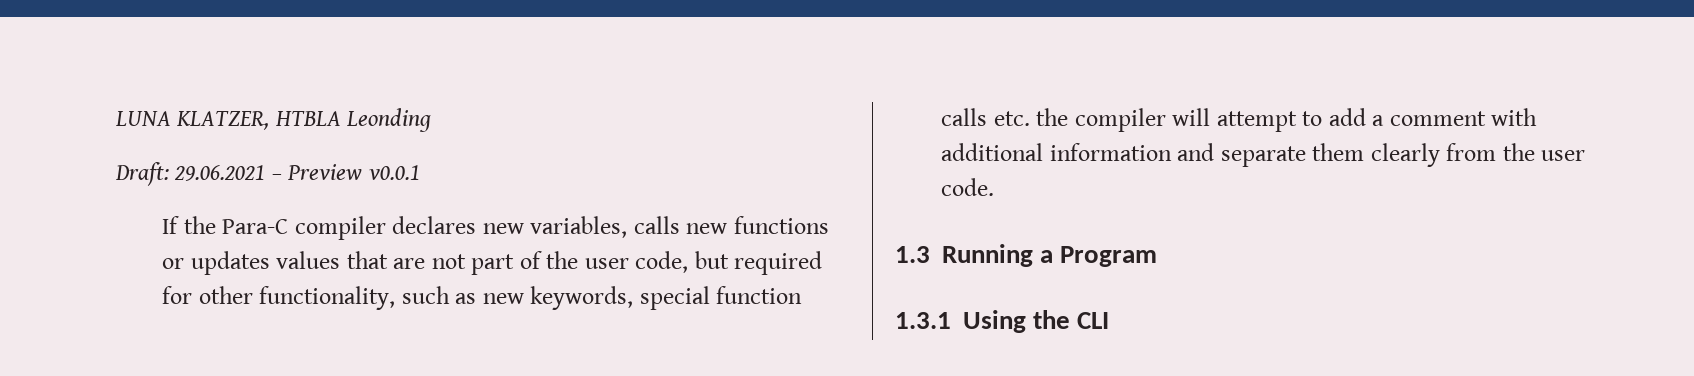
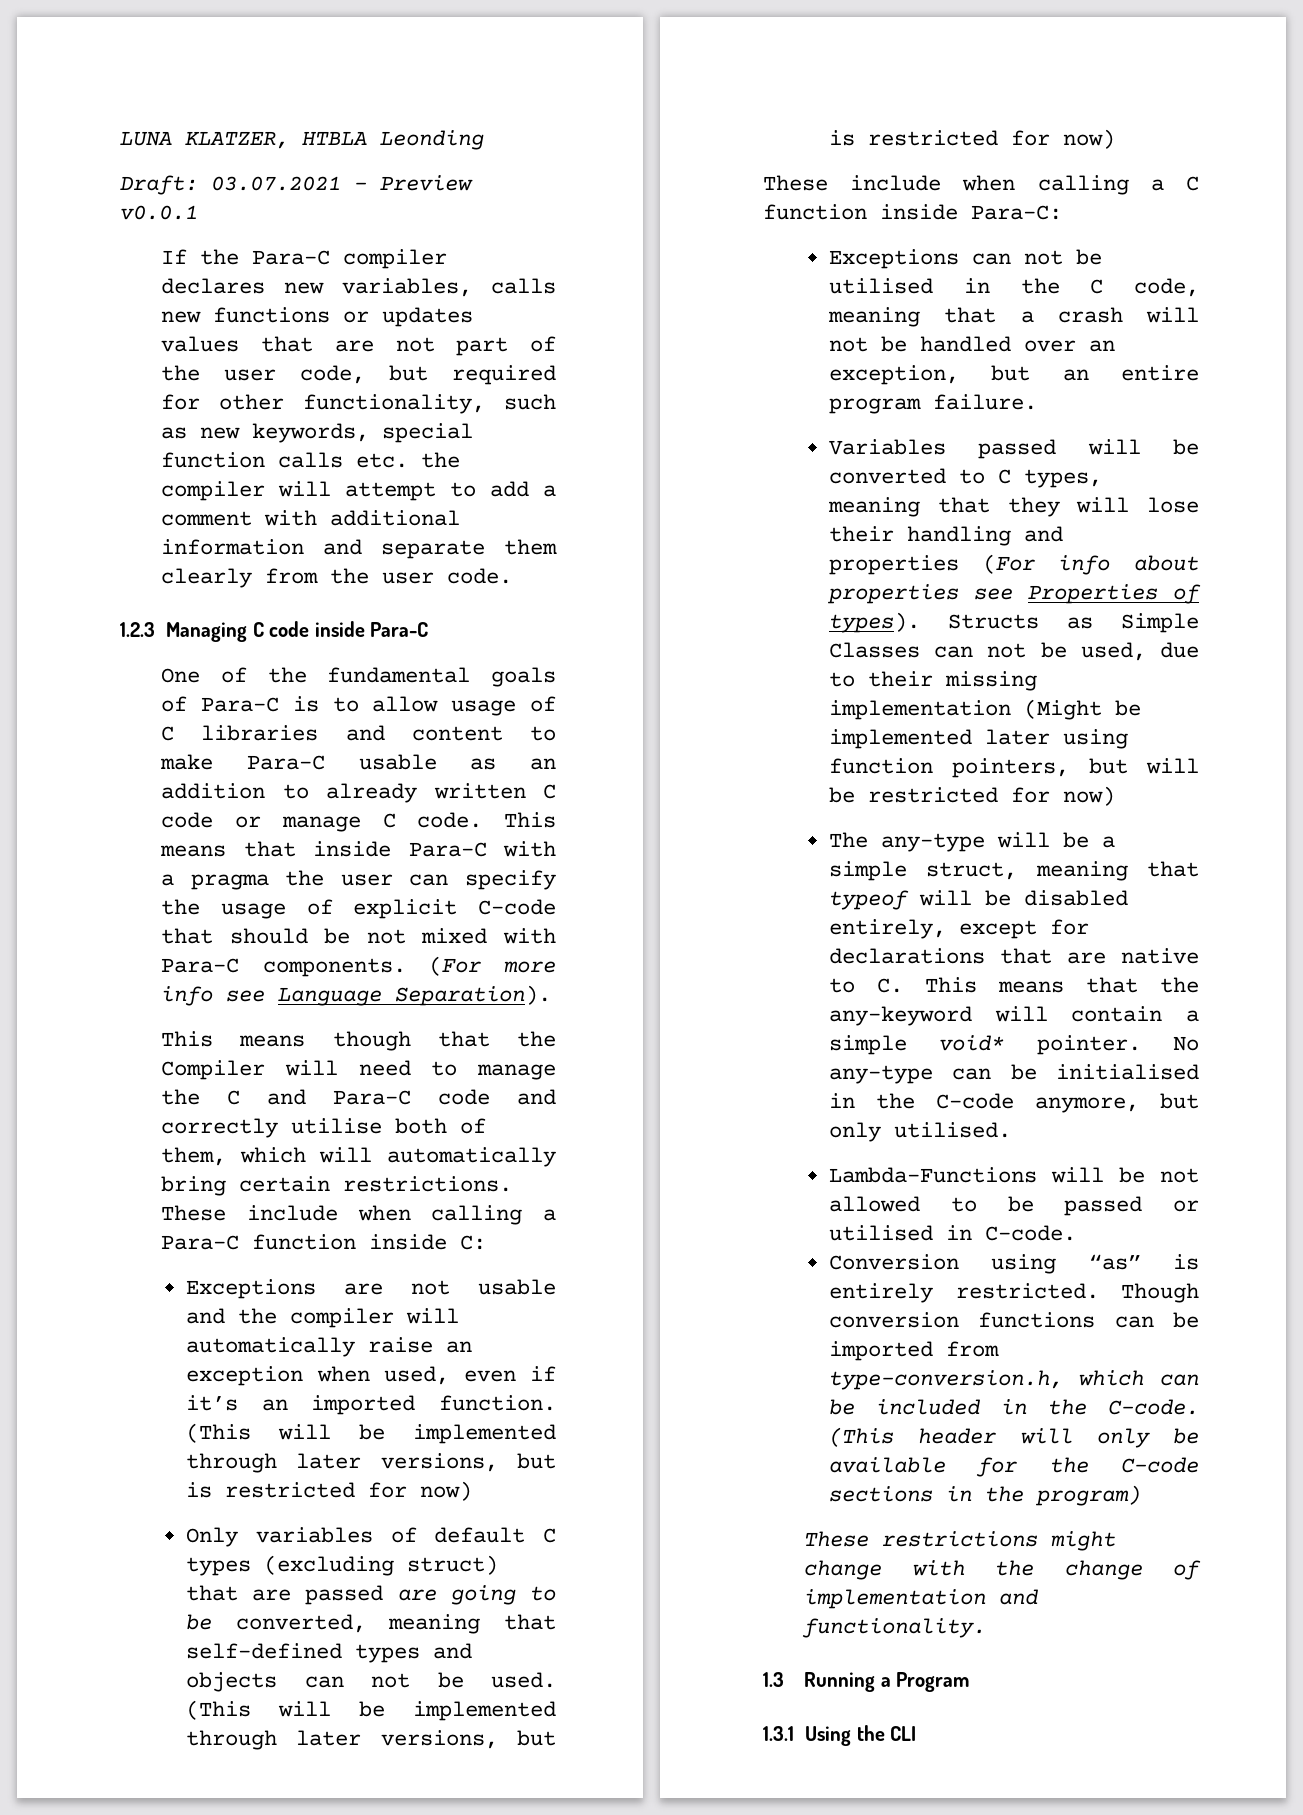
- Draft: 29.06.2021 – Preview v0.0.1
+ Draft: 03.07.2021 – Preview v0.0.1
+ 1.2.3 Managing C code inside Para-C
+ One of the fundamental goals of Para-C is to allow usage of C libraries and content to make Para-C usable as an addition to already written C code or manage C code. This means that inside Para-C with a pragma the user can specify the usage of explicit C-code that should be not mixed with Para-C components. (For more info see Language Separation).
+ This means though that the Compiler will need to manage the C and Para-C code and correctly utilise both of them, which will automatically bring certain restrictions. These include when calling a Para-C function inside C:
+ Exceptions are not usable and the compiler will automatically raise an exception when used, even if it’s an imported function. (This will be implemented through later versions, but is restricted for now)
+ Only variables of default C types (excluding struct) that are passed are going to be converted, meaning that self-defined types and objects can not be used. (This will be implemented through later versions, but is restricted for now)
+ These include when calling a C function inside Para-C:
+ Exceptions can not be utilised in the C code, meaning that a crash will not be handled over an exception, but an entire program failure.
+ Variables passed will be converted to C types, meaning that they will lose their handling and properties (For info about properties see Properties of types). Structs as Simple Classes can not be used, due to their missing implementation (Might be implemented later using function pointers, but will be restricted for now)
+ The any-type will be a simple struct, meaning that typeof will be disabled entirely, except for declarations that are native to C. This means that the any-keyword will contain a simple void* pointer. No any-type can be initialised in the C-code anymore, but only utilised.
+ Lambda-Functions will be not allowed to be passed or utilised in C-code.
+ Conversion using “as” is entirely restricted. Though conversion functions can be imported from type-conversion.h, which can be included in the C-code. (This header will only be available for the C-code sections in the program)
+ These restrictions might change with the change of implementation and functionality.

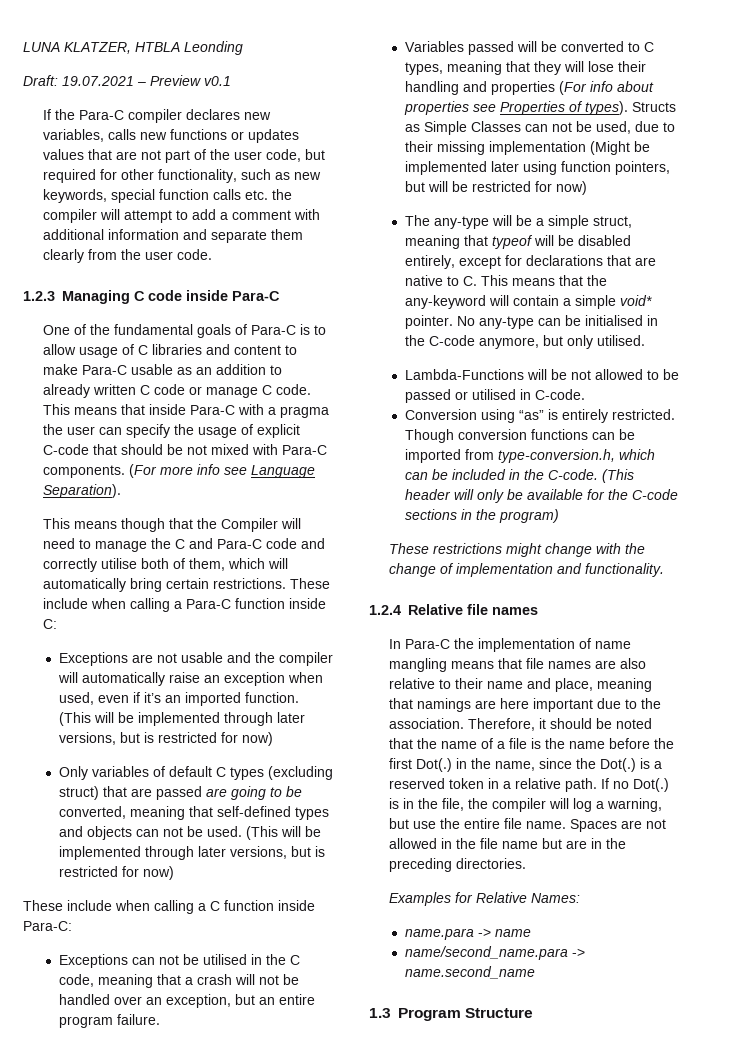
- Draft: 03.07.2021 – Preview v0.0.1
+ Draft: 19.07.2021 – Preview v0.1
- 1.3 Running a Program
- 1.3.1 Using the CLI
+ 1.2.4 Relative file names
+ In Para-C the implementation of name mangling means that file names are also relative to their name and place, meaning that namings are here important due to the association. Therefore, it should be noted that the name of a file is the name before the first Dot(.) in the name, since the Dot(.) is a reserved token in a relative path. If no Dot(.) is in the file, the compiler will log a warning, but use the entire file name. Spaces are not allowed in the file name but are in the preceding directories.
+ Examples for Relative Names:
+ name.para -> name
+ name/second_name.para -> name.second_name
+ 1.3 Program Structure

